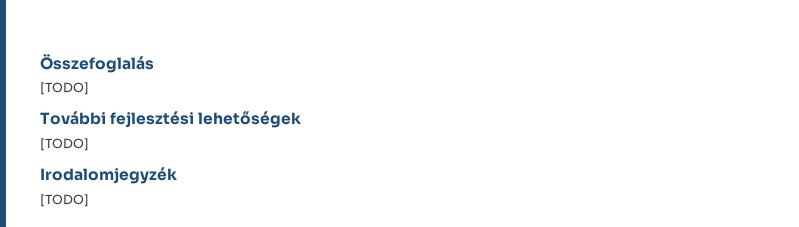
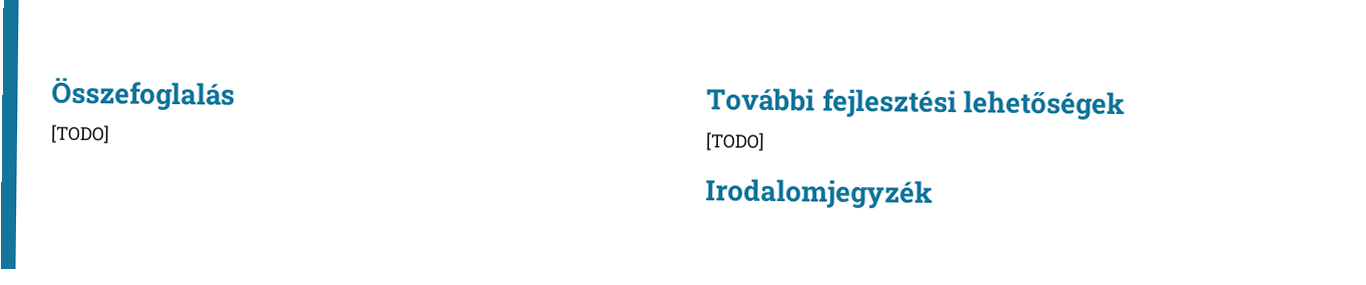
  Irodalomjegyzék
- [TODO]

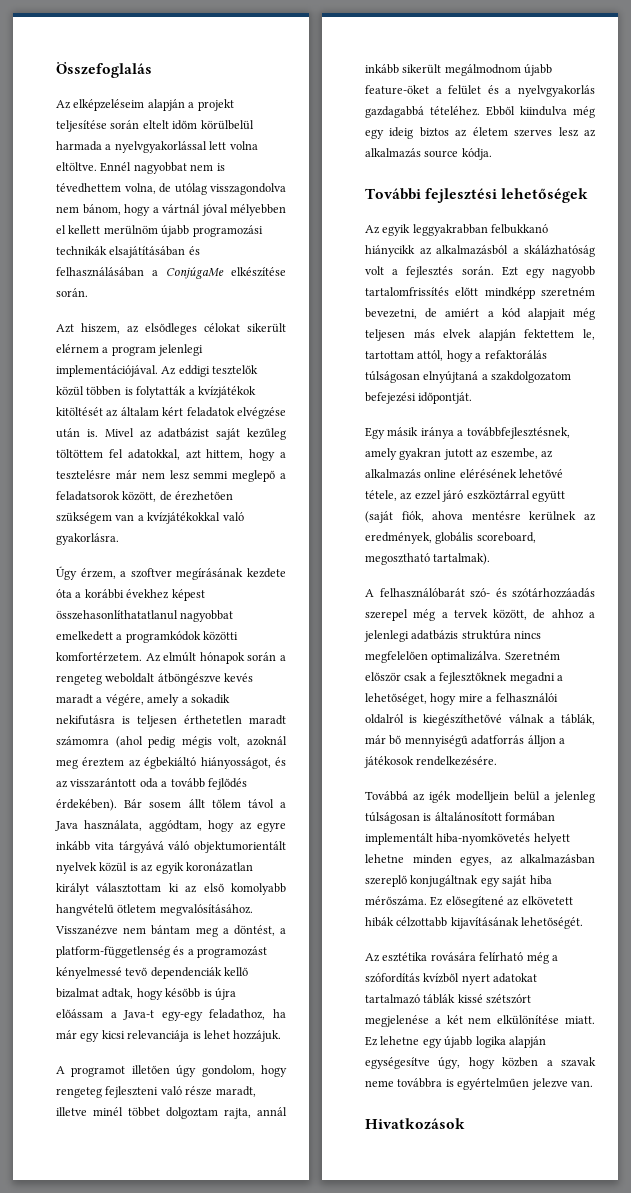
  Összefoglalás
- [TODO]
+ Az elképzeléseim alapján a projekt teljesítése során eltelt időm körülbelül harmada a nyelvgyakorlással lett volna eltöltve. Ennél nagyobbat nem is tévedhettem volna, de utólag visszagondolva nem bánom, hogy a vártnál jóval mélyebben el kellett merülnöm újabb programozási technikák elsajátításában és felhasználásában a ConjúgaMe elkészítése során.
+ Azt hiszem, az elsődleges célokat sikerült elérnem a program jelenlegi implementációjával. Az eddigi tesztelők közül többen is folytatták a kvízjátékok kitöltését az általam kért feladatok elvégzése után is. Mivel az adatbázist saját kezűleg töltöttem fel adatokkal, azt hittem, hogy a tesztelésre már nem lesz semmi meglepő a feladatsorok között, de érezhetően szükségem van a kvízjátékokkal való gyakorlásra.
+ Úgy érzem, a szoftver megírásának kezdete óta a korábbi évekhez képest összehasonlíthatatlanul nagyobbat emelkedett a programkódok közötti komfortérzetem. Az elmúlt hónapok során a rengeteg weboldalt átböngészve kevés maradt a végére, amely a sokadik nekifutásra is teljesen érthetetlen maradt számomra (ahol pedig mégis volt, azoknál meg éreztem az égbekiáltó hiányosságot, és az visszarántott oda a tovább fejlődés érdekében). Bár sosem állt tőlem távol a Java használata, aggódtam, hogy az egyre inkább vita tárgyává váló objektumorientált nyelvek közül is az egyik koronázatlan királyt választottam ki az első komolyabb hangvételű ötletem megvalósításához. Visszanézve nem bántam meg a döntést, a platform-függetlenség és a programozást kényelmessé tevő dependenciák kellő bizalmat adtak, hogy később is újra előássam a Java-t egy-egy feladathoz, ha már egy kicsi relevanciája is lehet hozzájuk.
+ A programot illetően úgy gondolom, hogy rengeteg fejleszteni való része maradt, illetve minél többet dolgoztam rajta, annál inkább sikerült megálmodnom újabb feature-öket a felület és a nyelvgyakorlás gazdagabbá tételéhez. Ebből kiindulva még egy ideig biztos az életem szerves lesz az alkalmazás source kódja.
  További fejlesztési lehetőségek
- [TODO]
- Irodalomjegyzék
+ Az egyik leggyakrabban felbukkanó hiánycikk az alkalmazásból a skálázhatóság volt a fejlesztés során. Ezt egy nagyobb tartalomfrissítés előtt mindképp szeretném bevezetni, de amiért a kód alapjait még teljesen más elvek alapján fektettem le, tartottam attól, hogy a refaktorálás túlságosan elnyújtaná a szakdolgozatom befejezési időpontját.
+ Egy másik iránya a továbbfejlesztésnek, amely gyakran jutott az eszembe, az alkalmazás online elérésének lehetővé tétele, az ezzel járó eszköztárral együtt (saját fiók, ahova mentésre kerülnek az eredmények, globális scoreboard, megosztható tartalmak).
+ A felhasználóbarát szó- és szótárhozzáadás szerepel még a tervek között, de ahhoz a jelenlegi adatbázis struktúra nincs megfelelően optimalizálva. Szeretném először csak a fejlesztőknek megadni a lehetőséget, hogy mire a felhasználói oldalról is kiegészíthetővé válnak a táblák, már bő mennyiségű adatforrás álljon a játékosok rendelkezésére.
+ Továbbá az igék modelljein belül a jelenleg túlságosan is általánosított formában implementált hiba-nyomkövetés helyett lehetne minden egyes, az alkalmazásban szereplő konjugáltnak egy saját hiba mérőszáma. Ez elősegítené az elkövetett hibák célzottabb kijavításának lehetőségét.
+ Az esztétika rovására felírható még a szófordítás kvízből nyert adatokat tartalmazó táblák kissé szétszórt megjelenése a két nem elkülönítése miatt. Ez lehetne egy újabb logika alapján egységesítve úgy, hogy közben a szavak neme továbbra is egyértelműen jelezve van.
+ Hivatkozások

